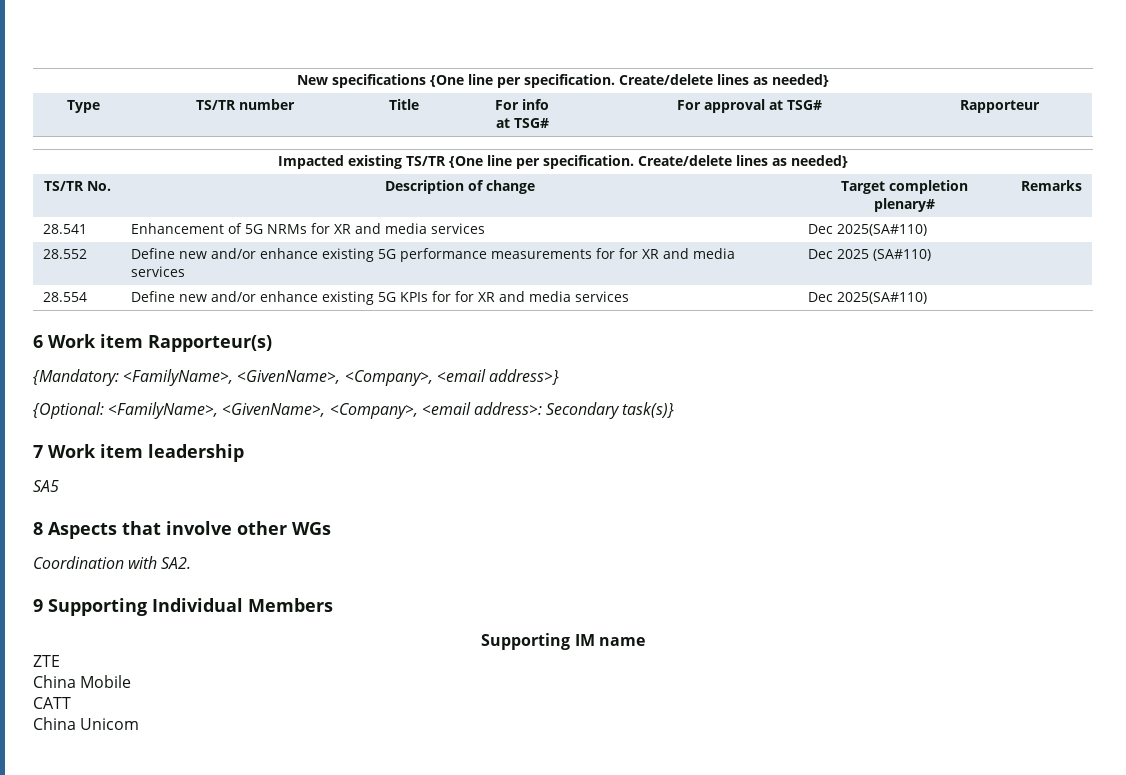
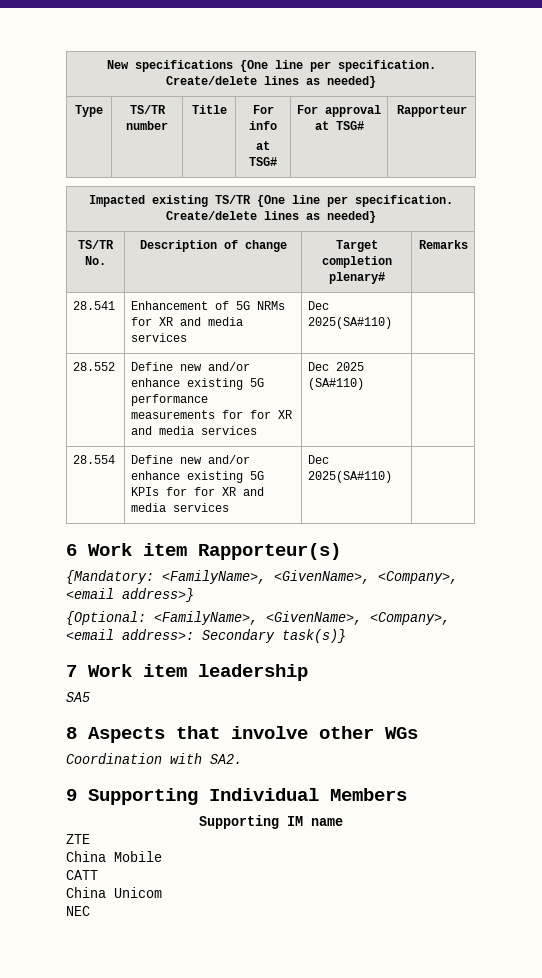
+ NEC

